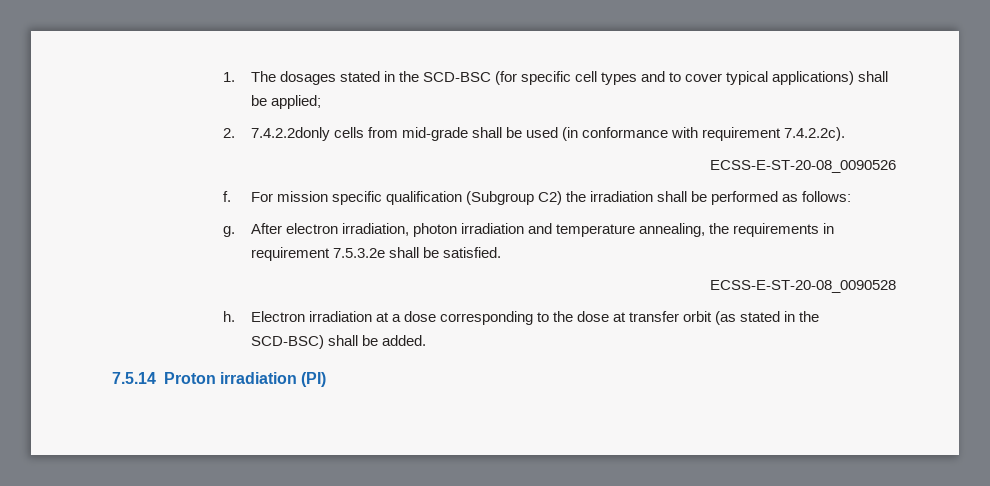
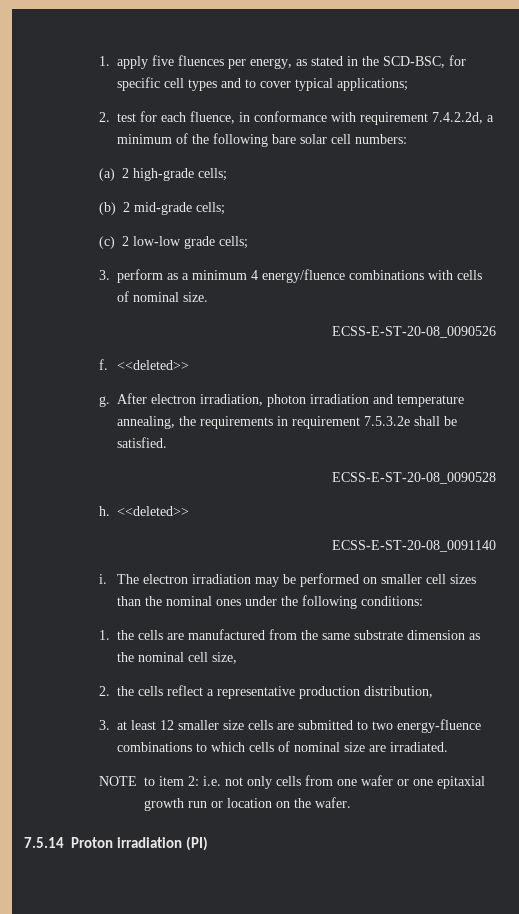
- 1. The dosages stated in the SCD-BSC (for specific cell types and to cover typical applications) shall be applied;
- 2. 7.4.2.2donly cells from mid-grade shall be used (in conformance with requirement 7.4.2.2c).
+ 1. apply five fluences per energy, as stated in the SCD-BSC, for specific cell types and to cover typical applications;
+ 2. test for each fluence, in conformance with requirement 7.4.2.2d, a minimum of the following bare solar cell numbers:
+ (a) 2 high-grade cells;
+ (b) 2 mid-grade cells;
+ (c) 2 low-low grade cells;
+ 3. perform as a minimum 4 energy/fluence combinations with cells of nominal size.
  ECSS-E-ST-20-08_0090526
- f. For mission specific qualification (Subgroup C2) the irradiation shall be performed as follows:
+ f. <<deleted>>
- h. Electron irradiation at a dose corresponding to the dose at transfer orbit (as stated in the SCD-BSC) shall be added.
+ h. <<deleted>>
+ ECSS-E-ST-20-08_0091140
+ i. The electron irradiation may be performed on smaller cell sizes than the nominal ones under the following conditions:
+ 1. the cells are manufactured from the same substrate dimension as the nominal cell size,
+ 2. the cells reflect a representative production distribution,
+ 3. at least 12 smaller size cells are submitted to two energy-fluence combinations to which cells of nominal size are irradiated.
+ NOTE to item 2: i.e. not only cells from one wafer or one epitaxial growth run or location on the wafer.

